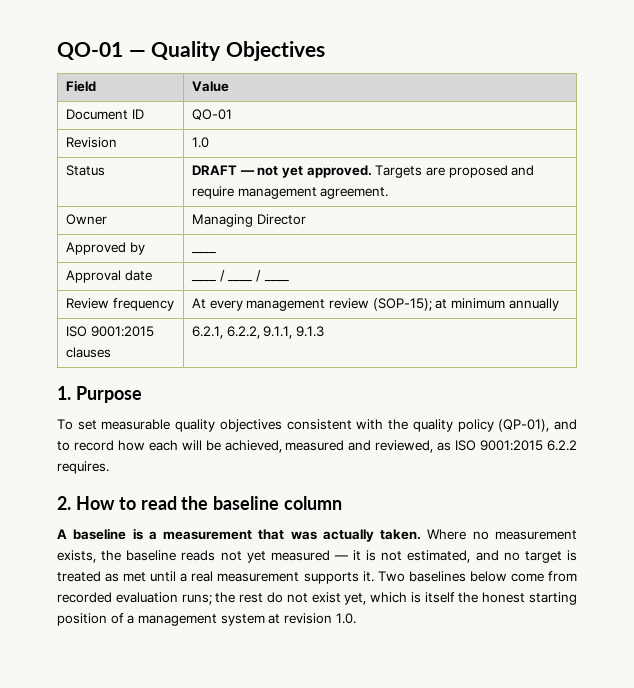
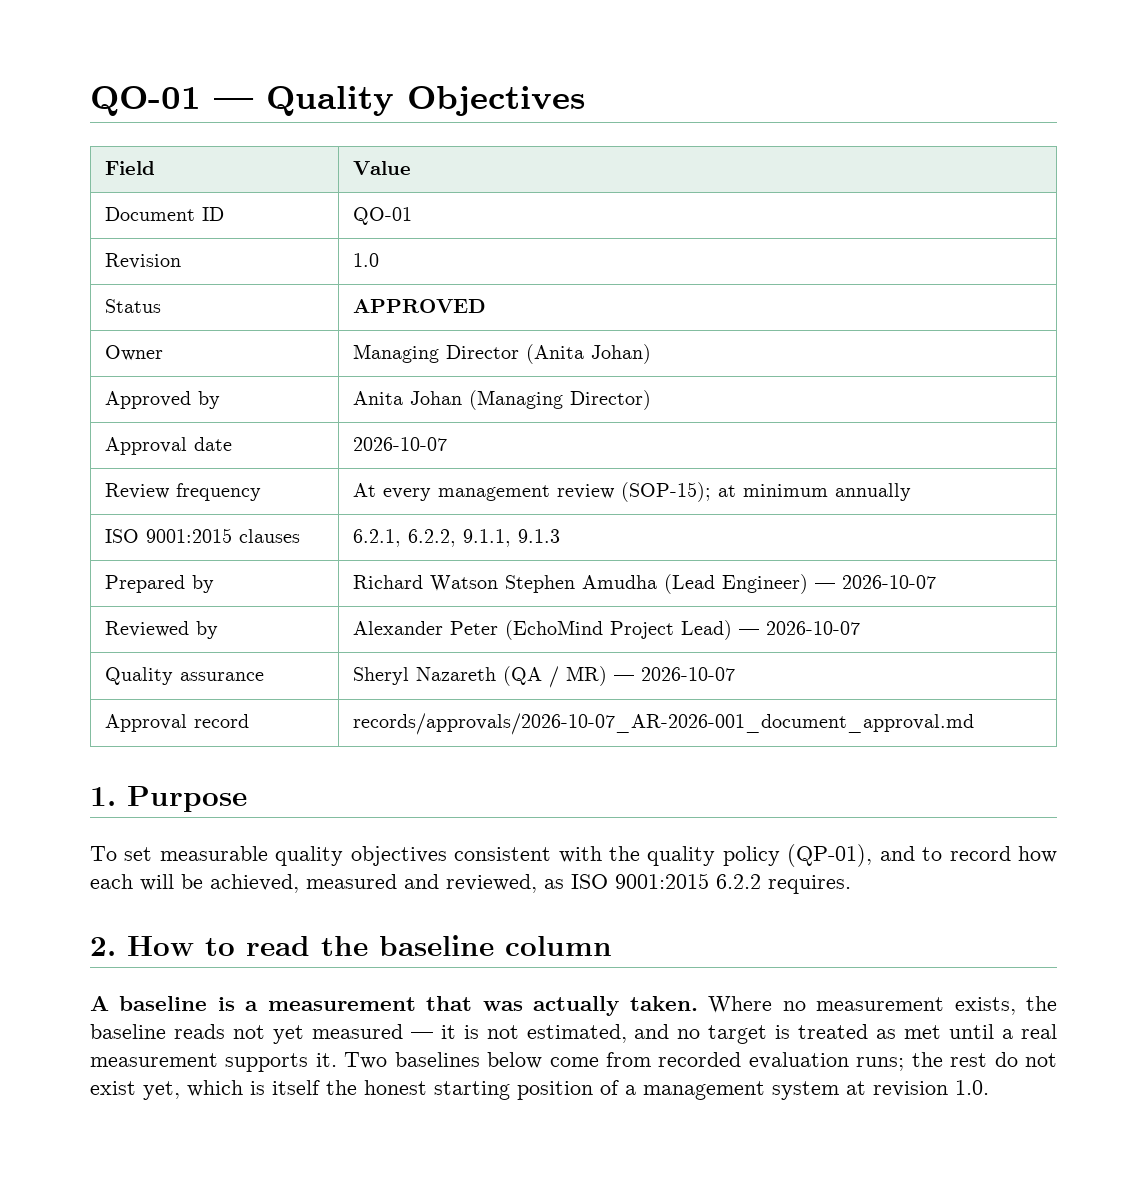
- Status | DRAFT — not yet approved. Targets are proposed and require management agreement.
+ Status | APPROVED
- Owner | Managing Director
+ Owner | Managing Director (Anita Johan)
- Approved by | ____
- Approval date | ____ / ____ / ____
+ Approved by | Anita Johan (Managing Director)
+ Approval date | 2026-10-07
+ Prepared by | Richard Watson Stephen Amudha (Lead Engineer) — 2026-10-07
+ Reviewed by | Alexander Peter (EchoMind Project Lead) — 2026-10-07
+ Quality assurance | Sheryl Nazareth (QA / MR) — 2026-10-07
+ Approval record | records/approvals/2026-10-07_AR-2026-001_document_approval.md

